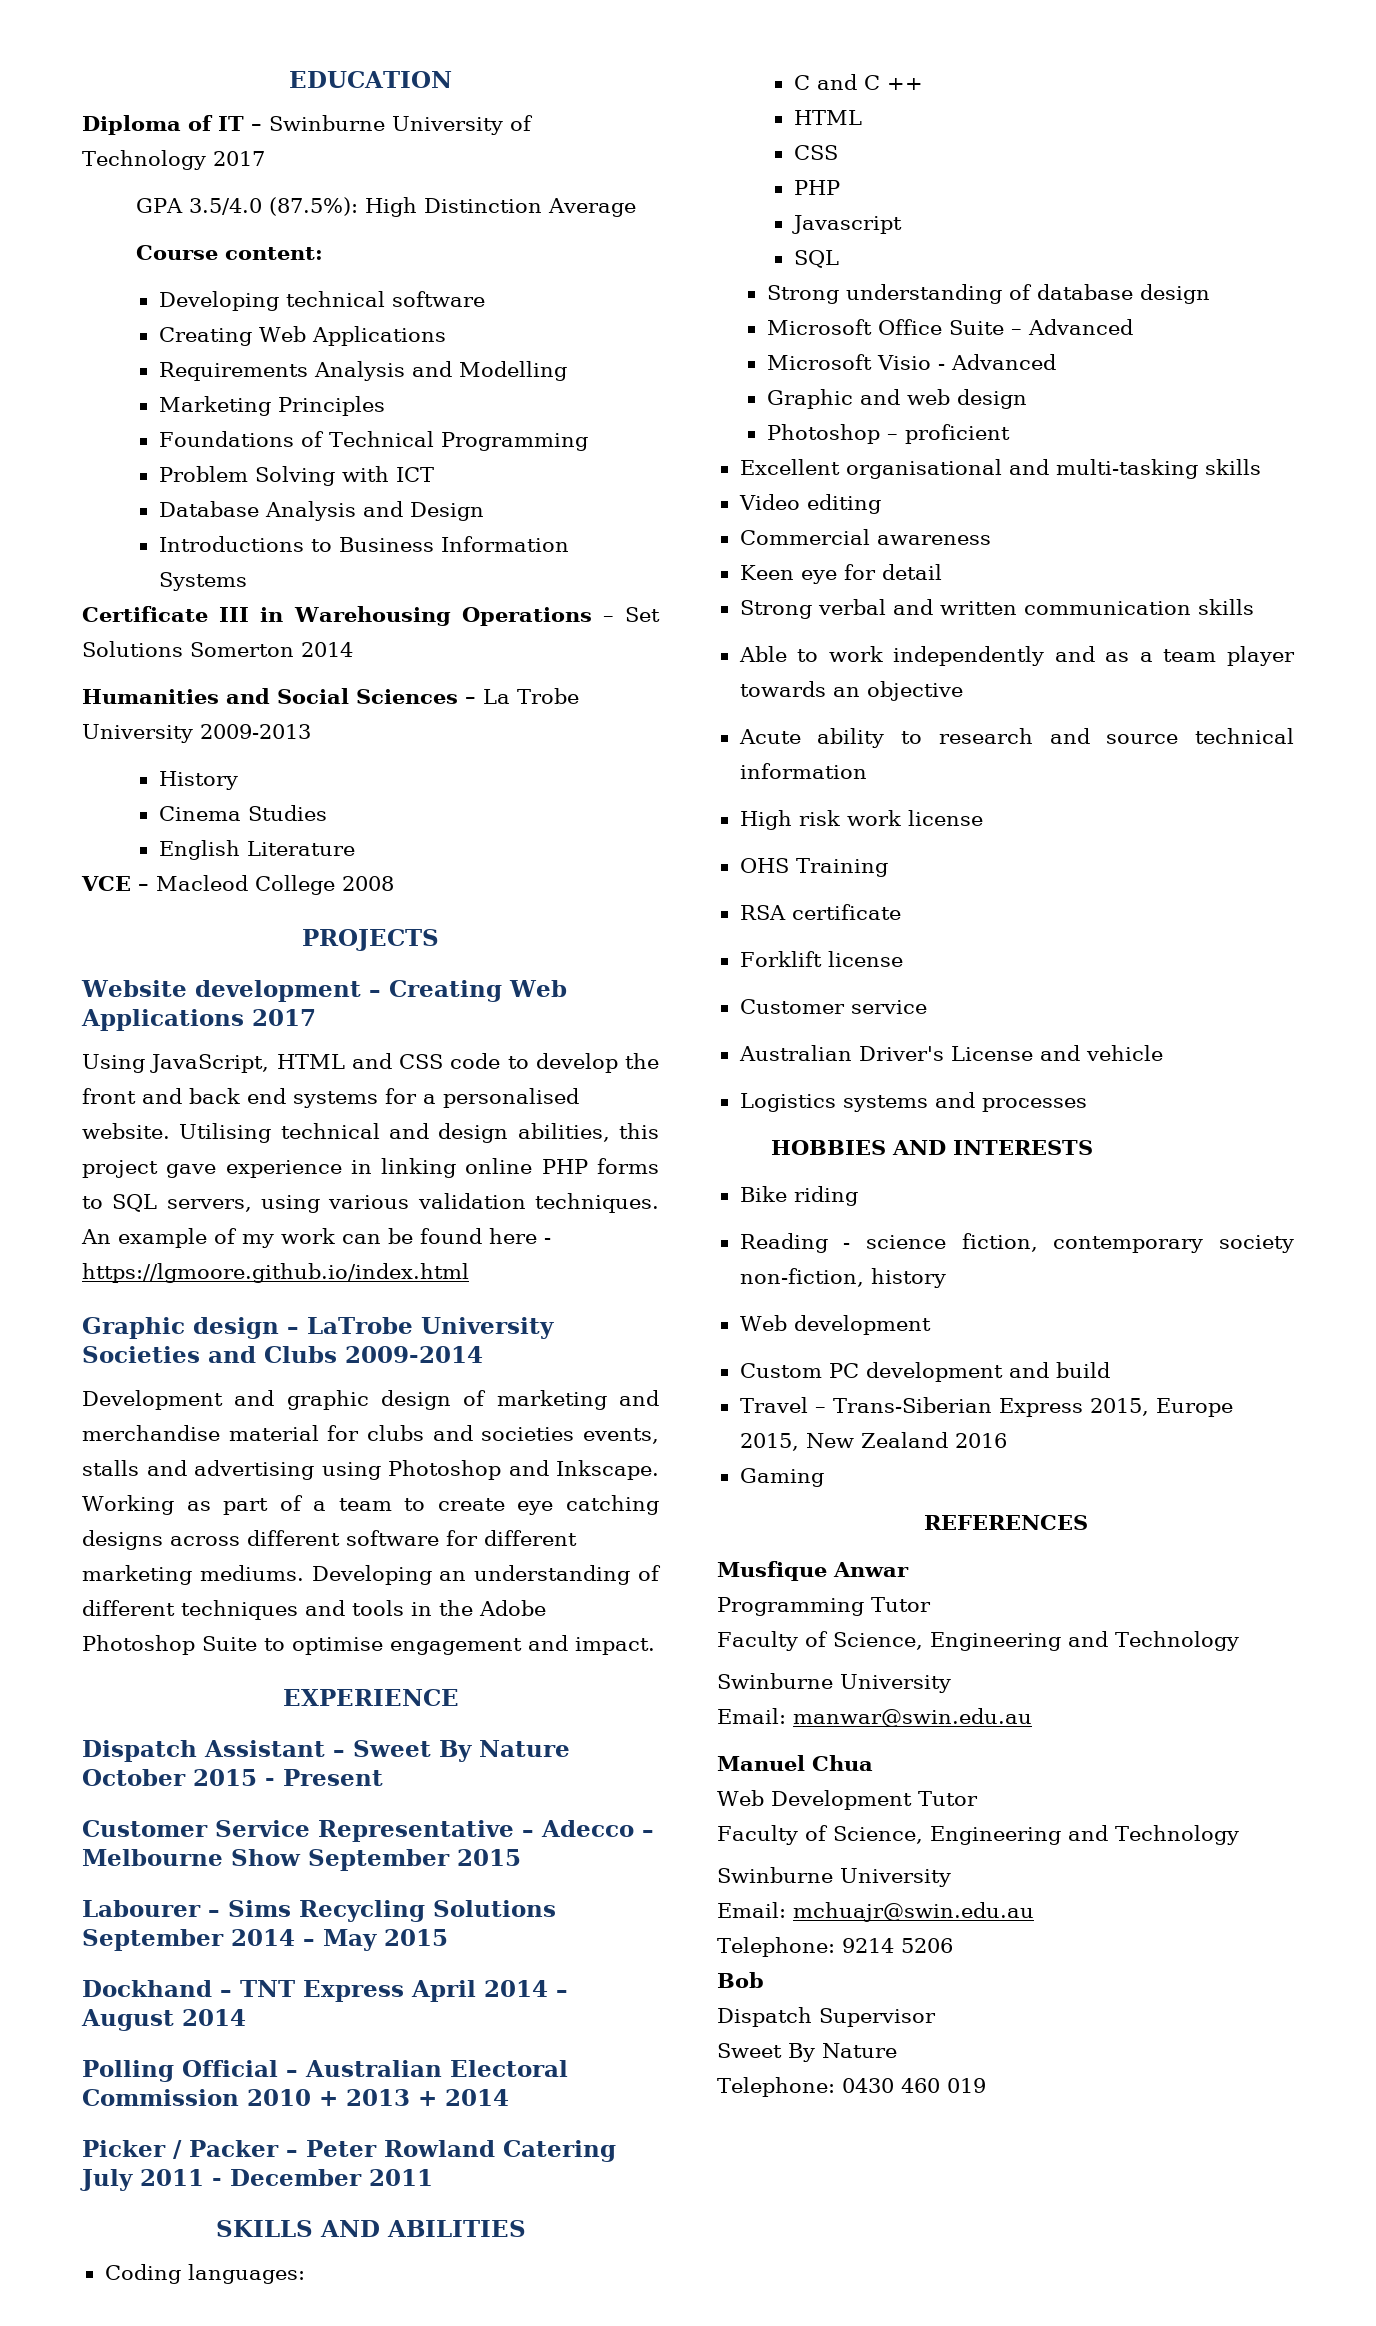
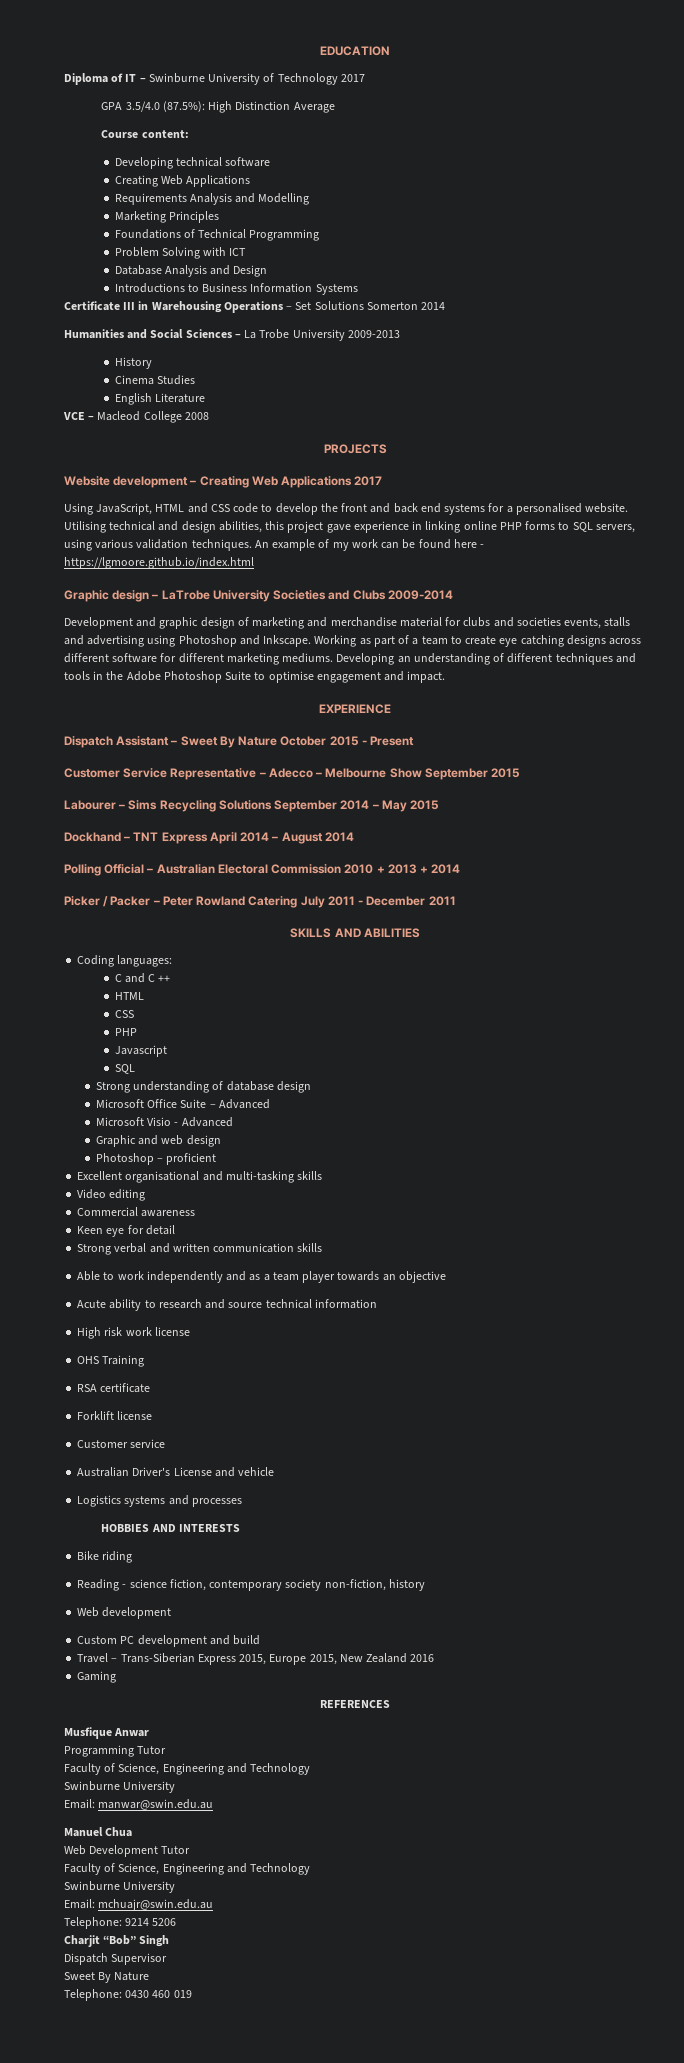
- Bob
+ Charjit “Bob” Singh

